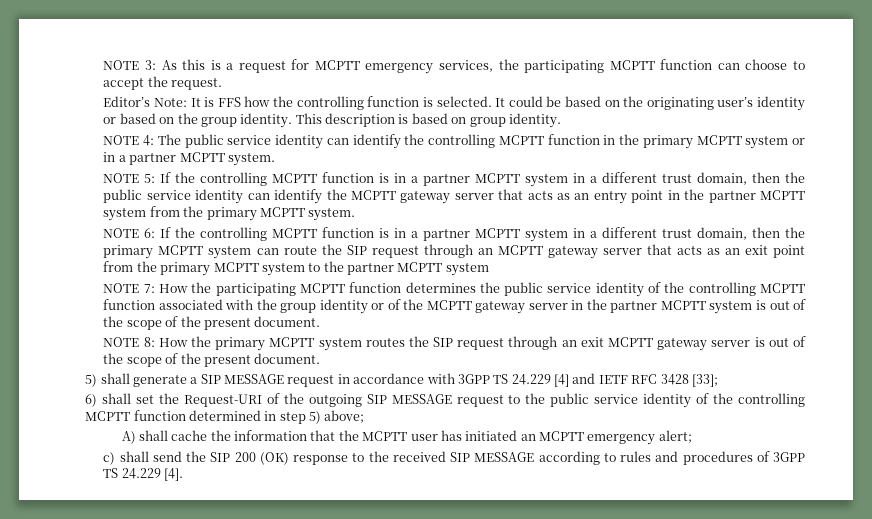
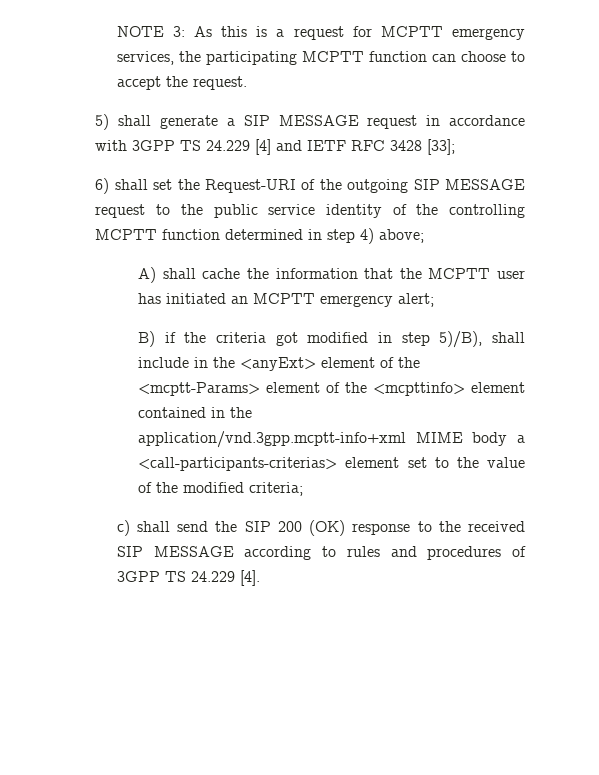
- Editor’s Note: It is FFS how the controlling function is selected. It could be based on the originating user’s identity or based on the group identity. This description is based on group identity.
- NOTE 4: The public service identity can identify the controlling MCPTT function in the primary MCPTT system or in a partner MCPTT system.
- NOTE 5: If the controlling MCPTT function is in a partner MCPTT system in a different trust domain, then the public service identity can identify the MCPTT gateway server that acts as an entry point in the partner MCPTT system from the primary MCPTT system.
- NOTE 6: If the controlling MCPTT function is in a partner MCPTT system in a different trust domain, then the primary MCPTT system can route the SIP request through an MCPTT gateway server that acts as an exit point from the primary MCPTT system to the partner MCPTT system
- NOTE 7: How the participating MCPTT function determines the public service identity of the controlling MCPTT function associated with the group identity or of the MCPTT gateway server in the partner MCPTT system is out of the scope of the present document.
- NOTE 8: How the primary MCPTT system routes the SIP request through an exit MCPTT gateway server is out of the scope of the present document.
- 6) shall set the Request-URI of the outgoing SIP MESSAGE request to the public service identity of the controlling MCPTT function determined in step 5) above;
+ 6) shall set the Request-URI of the outgoing SIP MESSAGE request to the public service identity of the controlling MCPTT function determined in step 4) above;
+ B) if the criteria got modified in step 5)/B), shall include in the <anyExt> element of the <mcptt-Params> element of the <mcpttinfo> element contained in the application/vnd.3gpp.mcptt-info+xml MIME body a <call-participants-criterias> element set to the value of the modified criteria;

